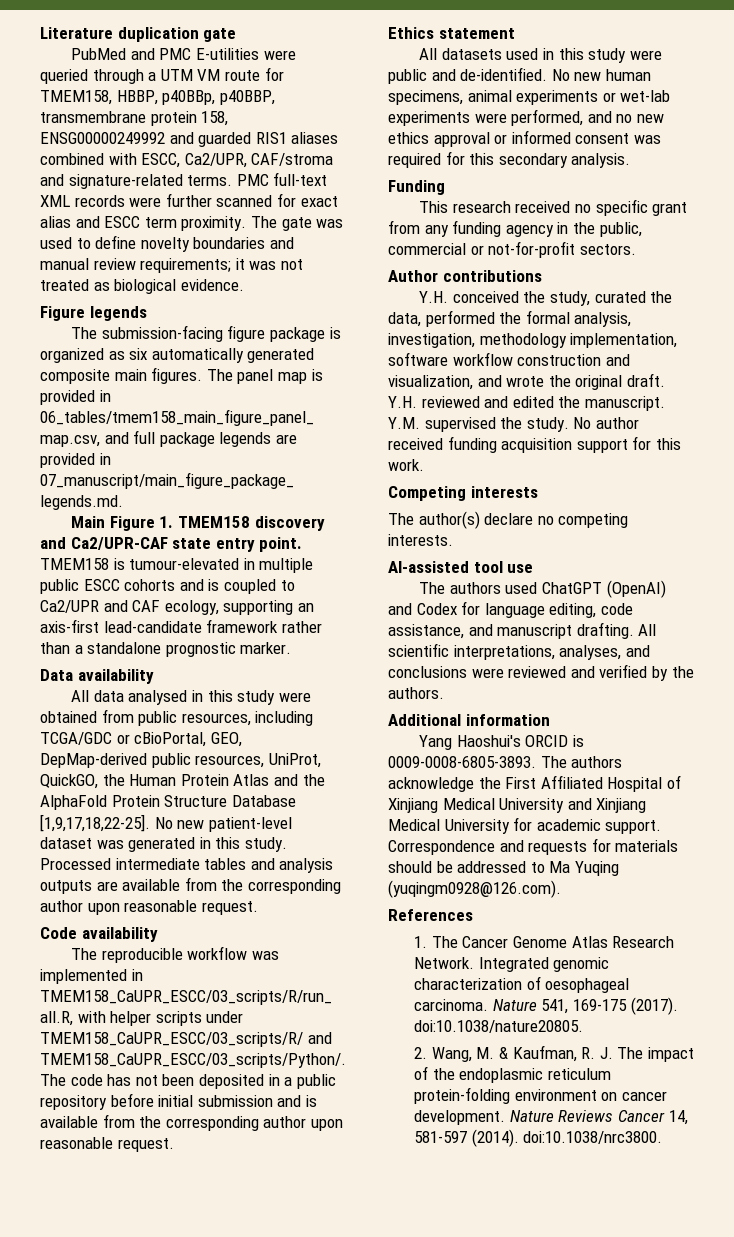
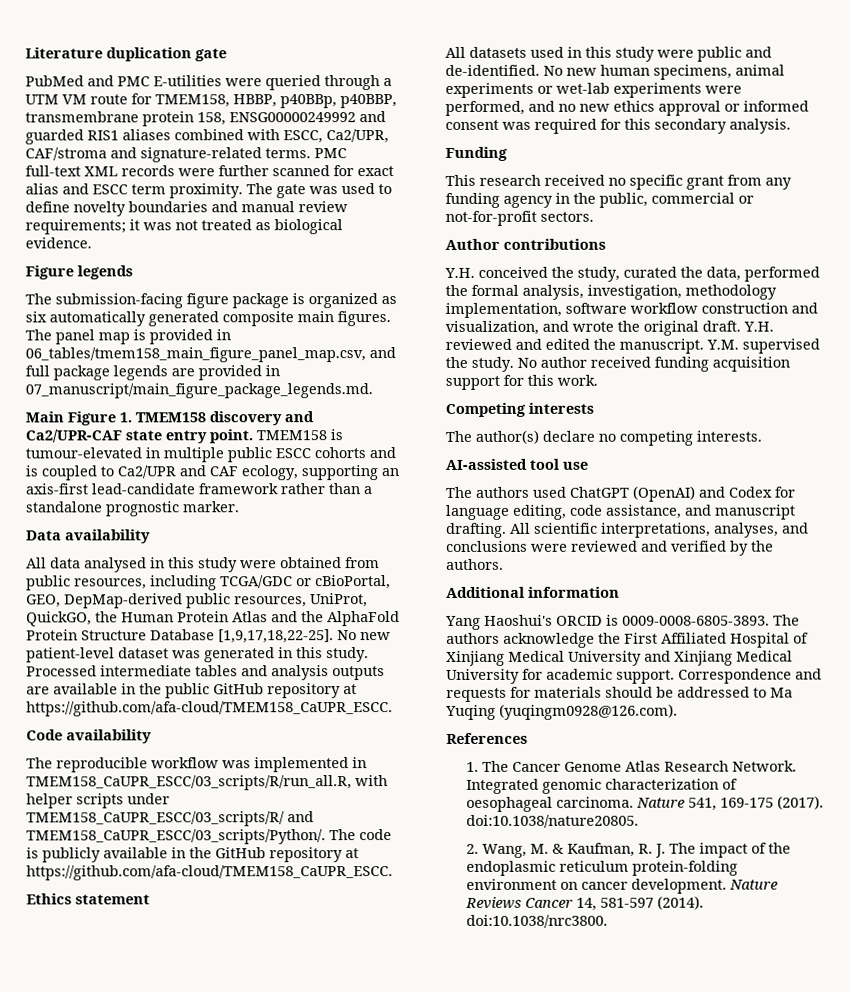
- Processed intermediate tables and analysis outputs are available from the corresponding author upon reasonable request.
+ Processed intermediate tables and analysis outputs are available in the public GitHub repository at https://github.com/afa-cloud/TMEM158_CaUPR_ESCC.
- The code has not been deposited in a public repository before initial submission and is available from the corresponding author upon reasonable request.
+ The code is publicly available in the GitHub repository at https://github.com/afa-cloud/TMEM158_CaUPR_ESCC.

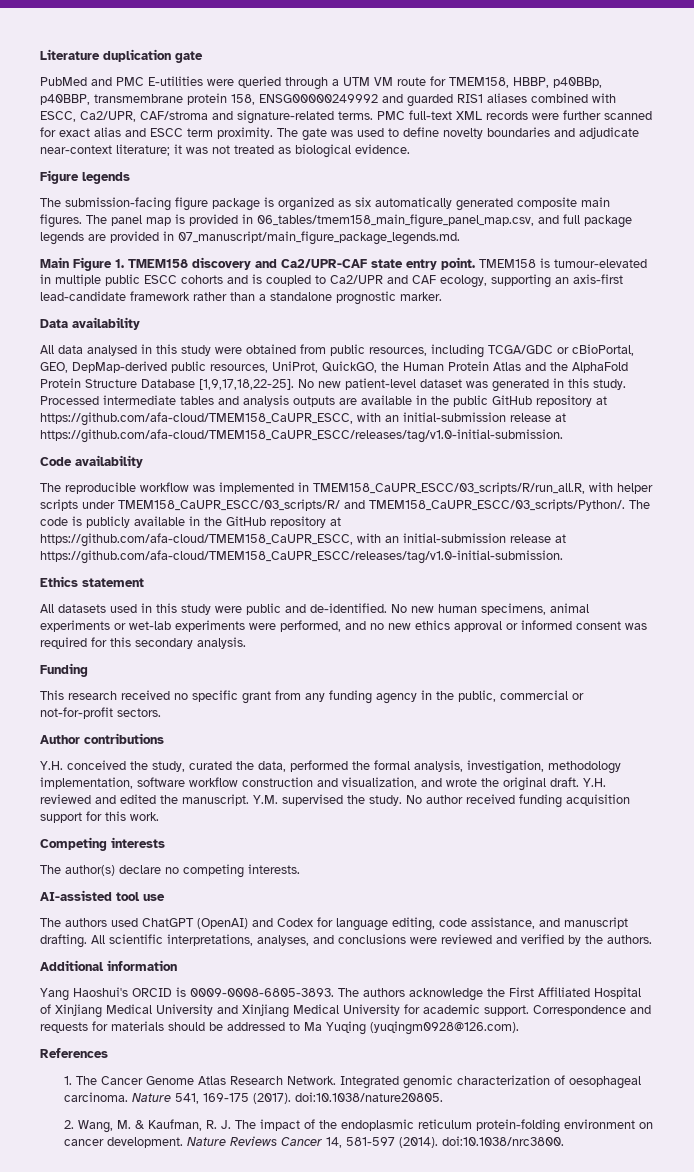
- The gate was used to define novelty boundaries and manual review requirements; it was not treated as biological evidence.
+ The gate was used to define novelty boundaries and adjudicate near-context literature; it was not treated as biological evidence.
- Processed intermediate tables and analysis outputs are available in the public GitHub repository at https://github.com/afa-cloud/TMEM158_CaUPR_ESCC.
+ Processed intermediate tables and analysis outputs are available in the public GitHub repository at https://github.com/afa-cloud/TMEM158_CaUPR_ESCC, with an initial-submission release at https://github.com/afa-cloud/TMEM158_CaUPR_ESCC/releases/tag/v1.0-initial-submission.
- The code is publicly available in the GitHub repository at https://github.com/afa-cloud/TMEM158_CaUPR_ESCC.
+ The code is publicly available in the GitHub repository at https://github.com/afa-cloud/TMEM158_CaUPR_ESCC, with an initial-submission release at https://github.com/afa-cloud/TMEM158_CaUPR_ESCC/releases/tag/v1.0-initial-submission.

